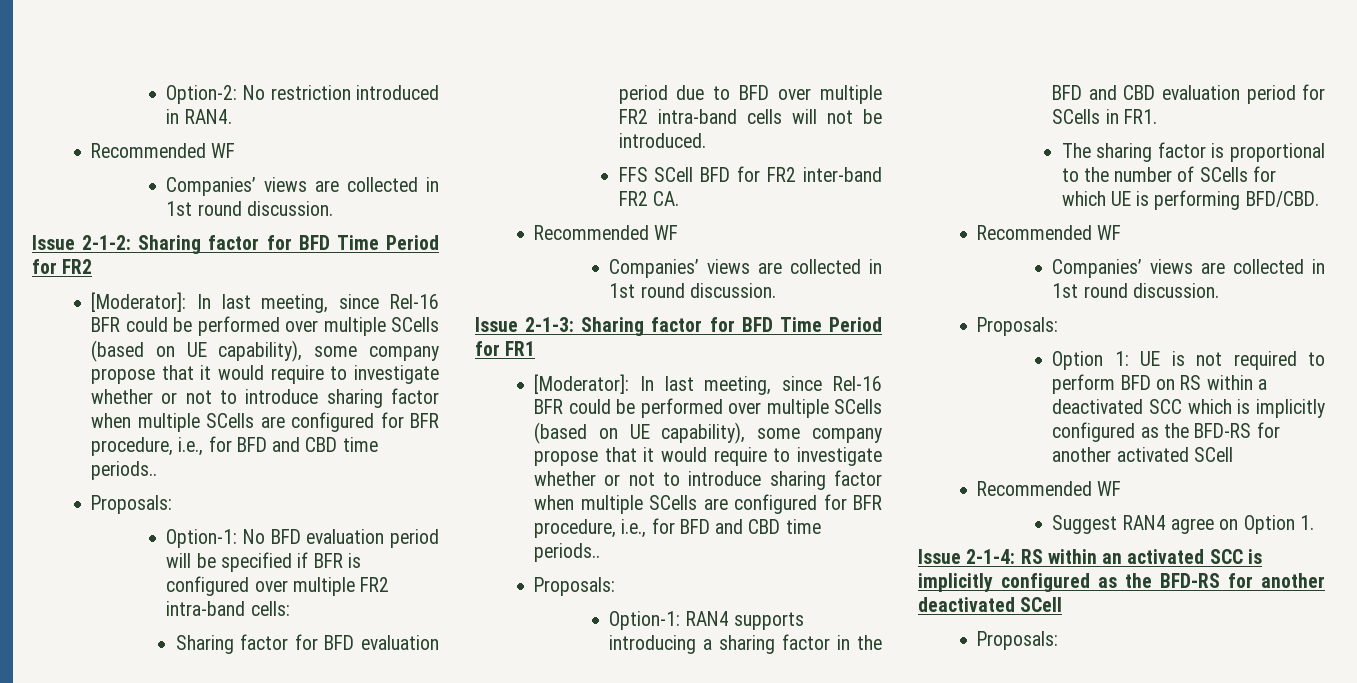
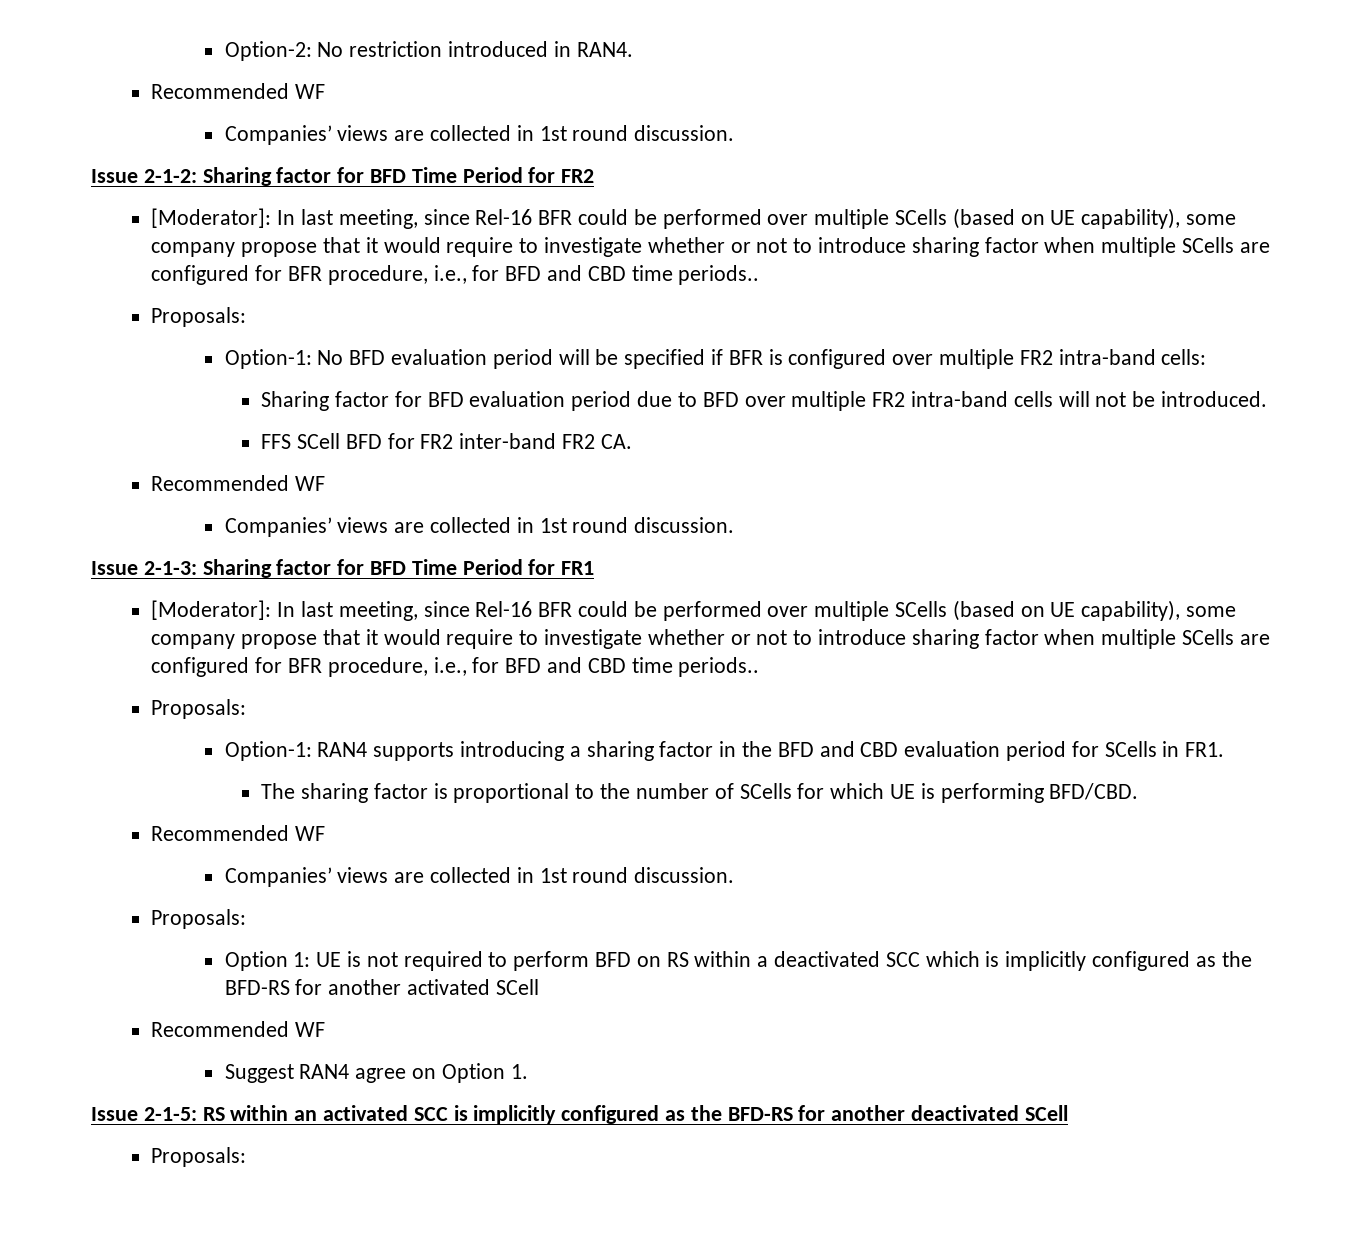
- Issue 2-1-4: RS within an activated SCC is implicitly configured as the BFD-RS for another deactivated SCell
+ Issue 2-1-5: RS within an activated SCC is implicitly configured as the BFD-RS for another deactivated SCell

